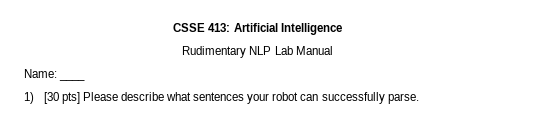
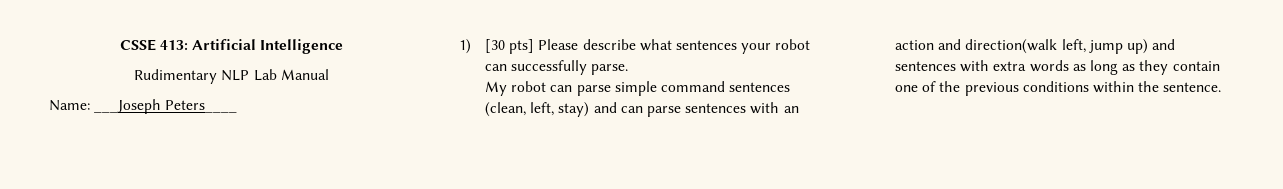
- Name: ____
+ Name: ___Joseph Peters____
+ My robot can parse simple command sentences (clean, left, stay) and can parse sentences with an action and direction(walk left, jump up) and sentences with extra words as long as they contain one of the previous conditions within the sentence.

